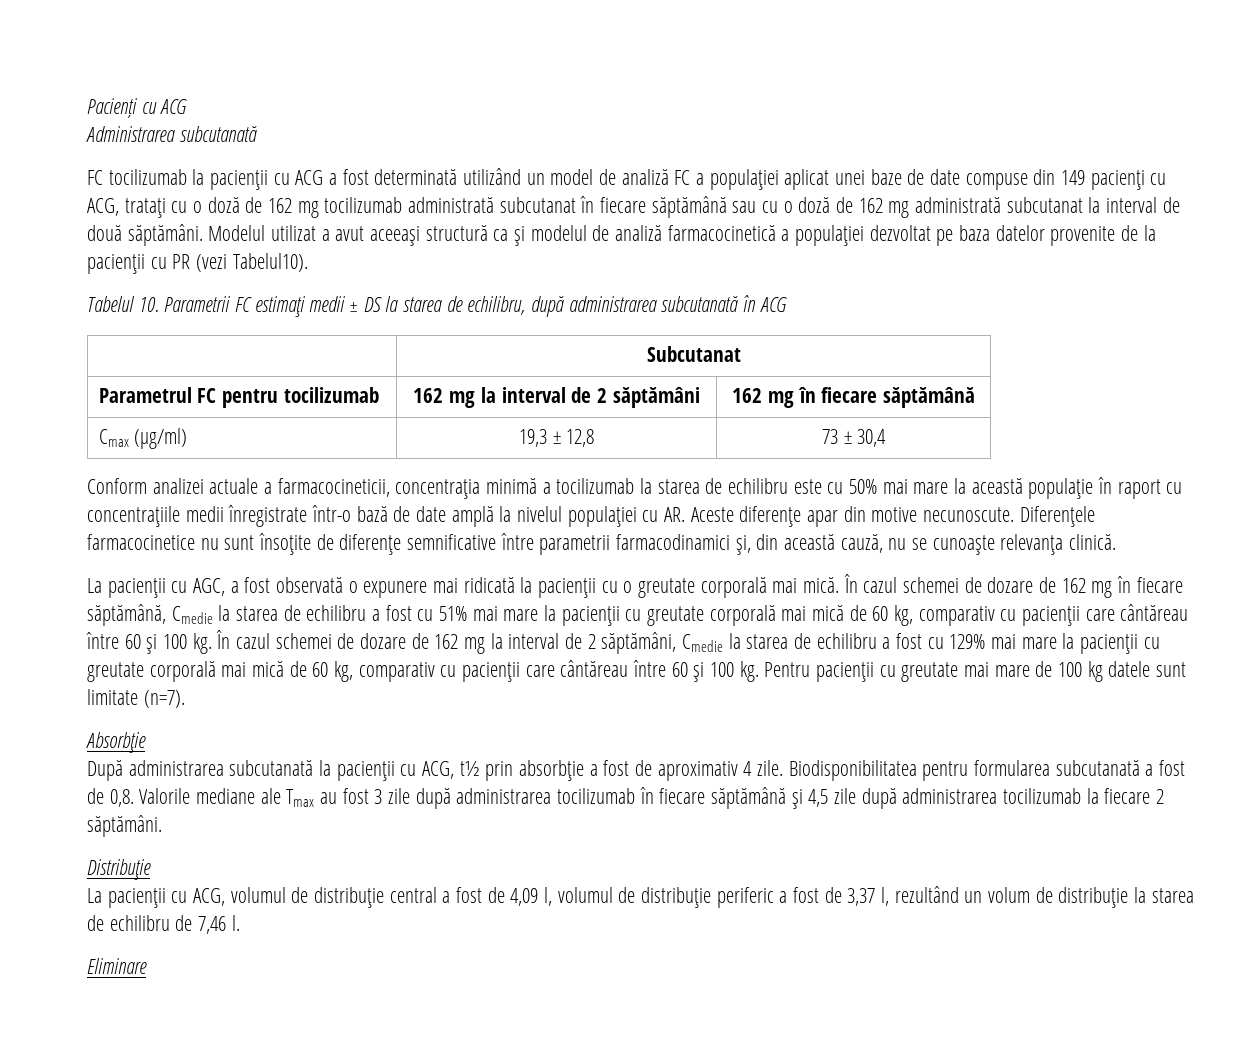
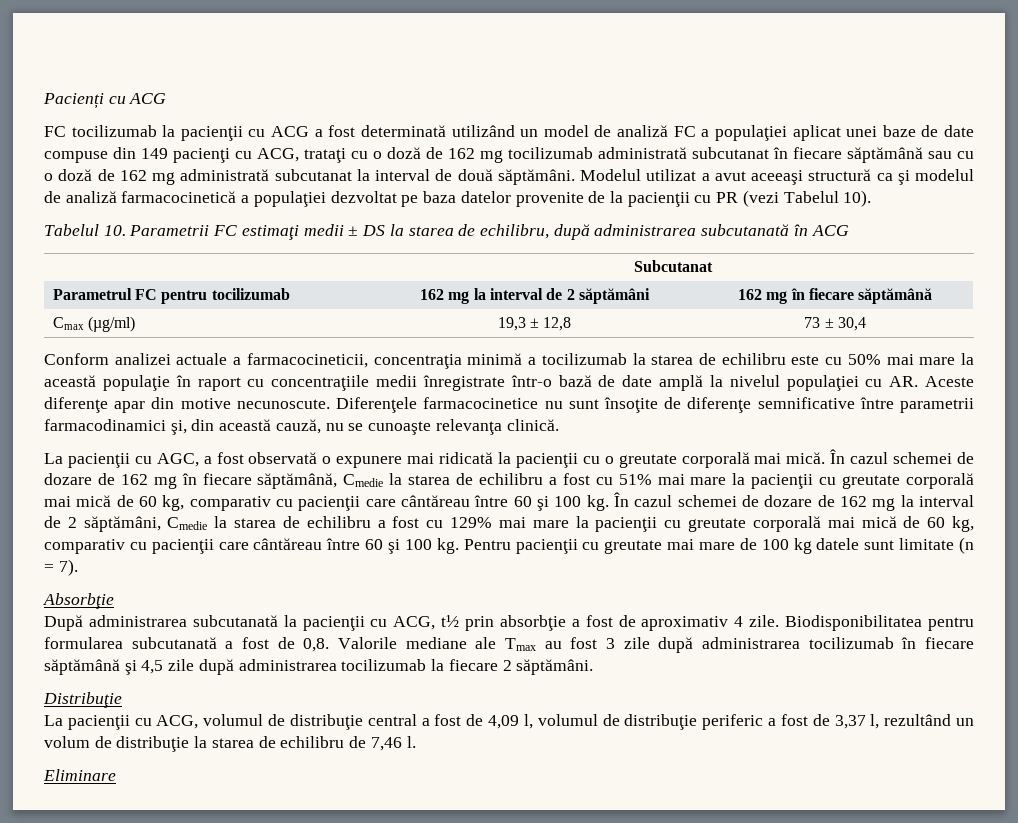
- Administrarea subcutanată
- Modelul utilizat a avut aceeaşi structură ca şi modelul de analiză farmacocinetică a populaţiei dezvoltat pe baza datelor provenite de la pacienţii cu PR (vezi Tabelul10).
+ Modelul utilizat a avut aceeaşi structură ca şi modelul de analiză farmacocinetică a populaţiei dezvoltat pe baza datelor provenite de la pacienţii cu PR (vezi Tabelul 10).
- Pentru pacienţii cu greutate mai mare de 100 kg datele sunt limitate (n=7).
+ Pentru pacienţii cu greutate mai mare de 100 kg datele sunt limitate (n = 7).

